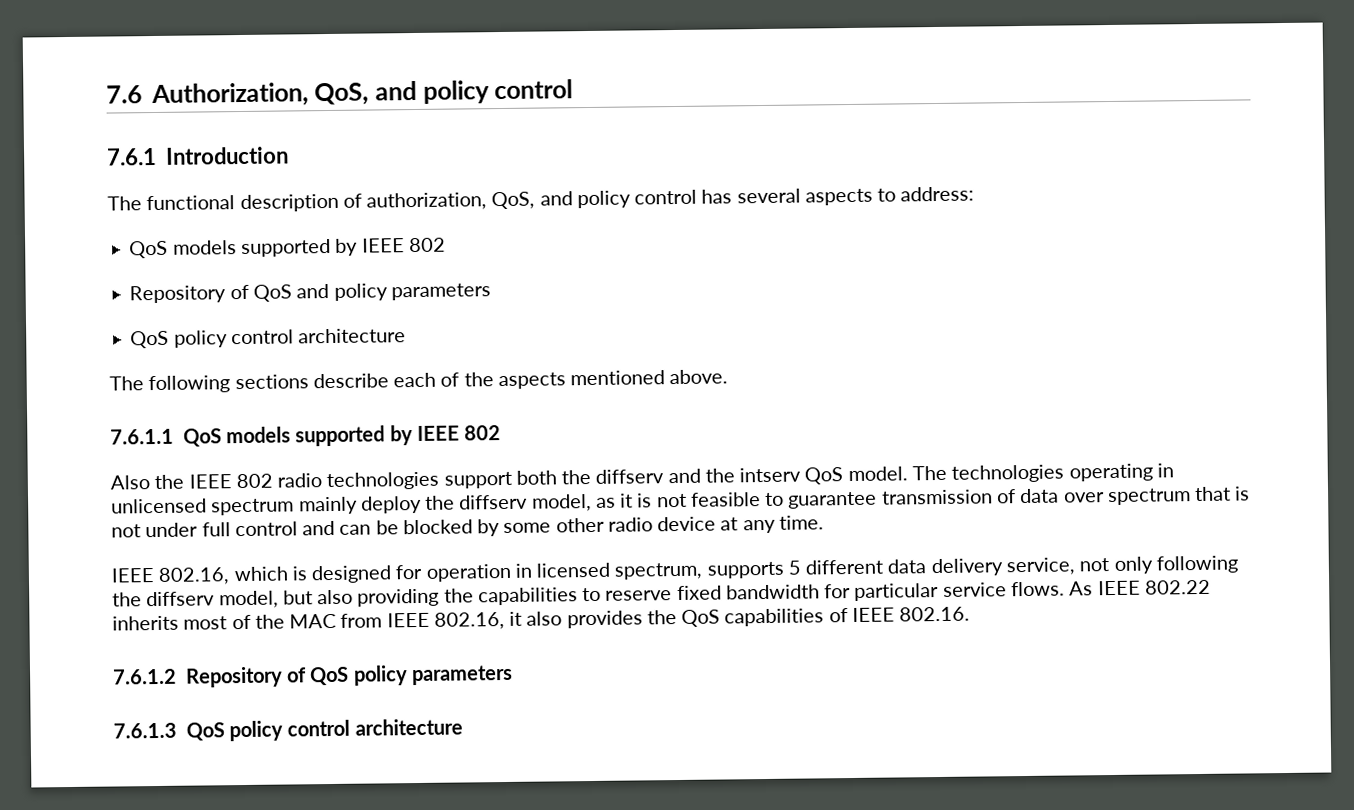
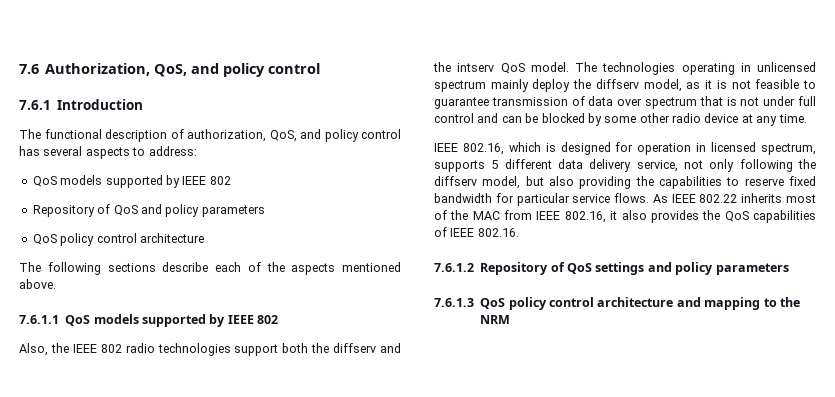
- Also the IEEE 802 radio technologies support both the diffserv and the intserv QoS model.
+ Also, the IEEE 802 radio technologies support both the diffserv and the intserv QoS model.
- 7.6.1.2 Repository of QoS policy parameters
+ 7.6.1.2 Repository of QoS settings and policy parameters
- 7.6.1.3 QoS policy control architecture
+ 7.6.1.3 QoS policy control architecture and mapping to the NRM

